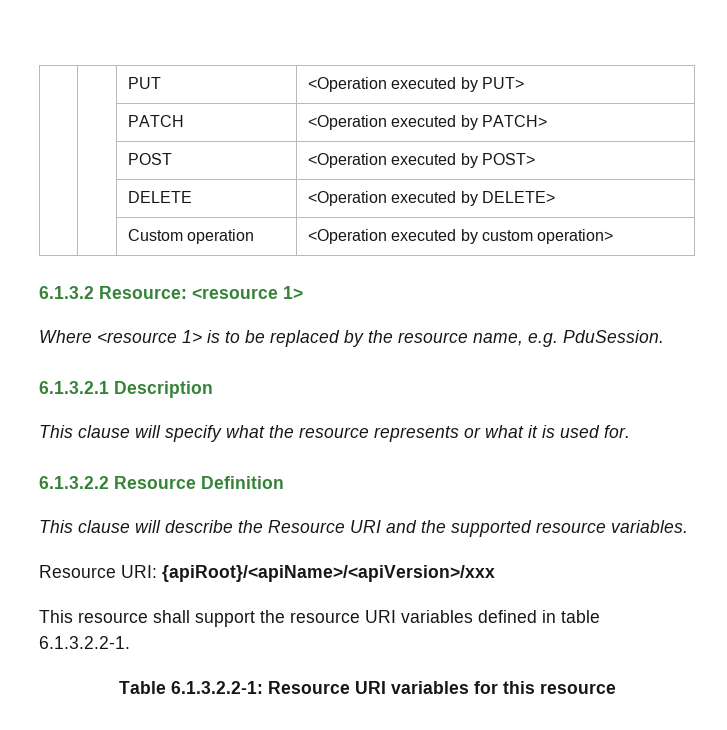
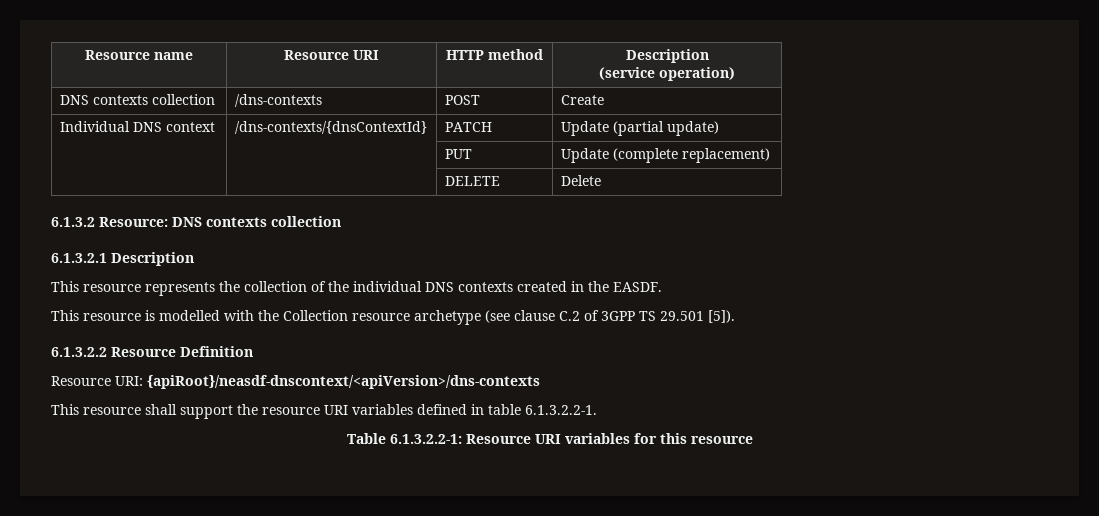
- | | PUT | <Operation executed by PUT>
- | | PATCH | <Operation executed by PATCH>
- | | POST | <Operation executed by POST>
- | | DELETE | <Operation executed by DELETE>
- | | Custom operation | <Operation executed by custom operation>
- 6.1.3.2 Resource: <resource 1>
- Where <resource 1> is to be replaced by the resource name, e.g. PduSession.
+ Resource name | Resource URI | HTTP method | Description
+ (service operation)
+ DNS contexts collection | /dns-contexts | POST | Create
+ Individual DNS context | /dns-contexts/{dnsContextId} | PATCH | Update (partial update)
+ | | PUT | Update (complete replacement)
+ | | DELETE | Delete
+ 6.1.3.2 Resource: DNS contexts collection
  6.1.3.2.1 Description
- This clause will specify what the resource represents or what it is used for.
+ This resource represents the collection of the individual DNS contexts created in the EASDF.
+ This resource is modelled with the Collection resource archetype (see clause C.2 of 3GPP TS 29.501 [5]).
  6.1.3.2.2 Resource Definition
- This clause will describe the Resource URI and the supported resource variables.
- Resource URI: {apiRoot}/<apiName>/<apiVersion>/xxx
+ Resource URI: {apiRoot}/neasdf-dnscontext/<apiVersion>/dns-contexts

